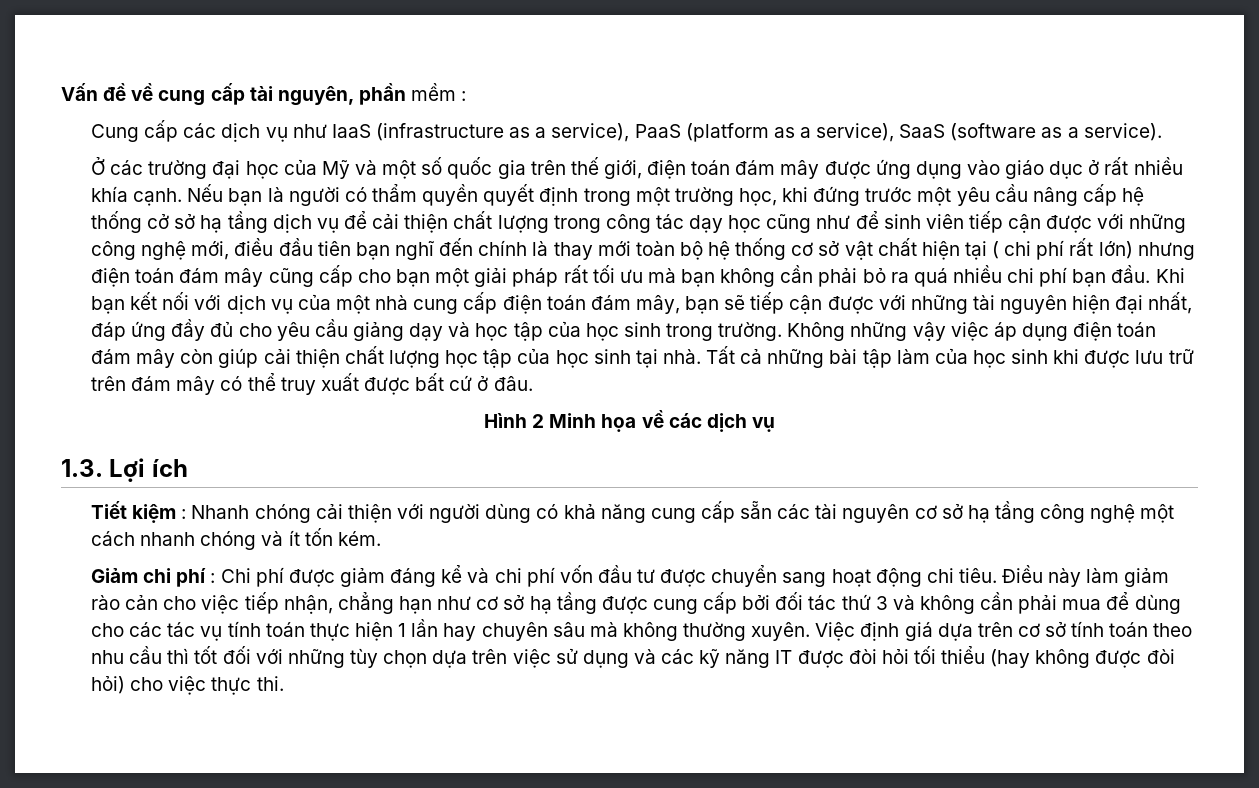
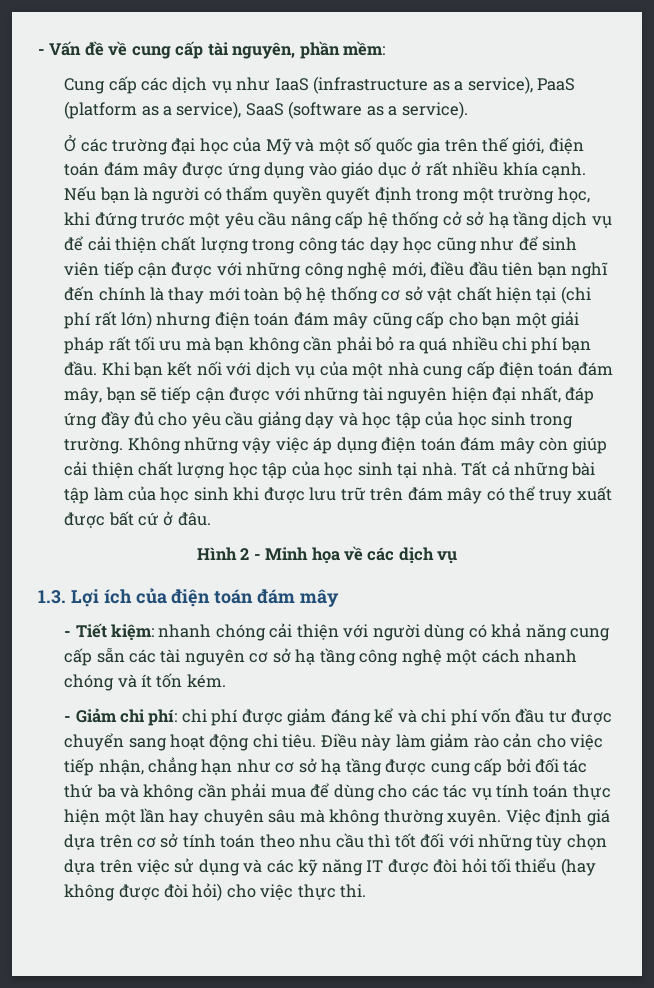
- Vấn đề về cung cấp tài nguyên, phần mềm :
+ - Vấn đề về cung cấp tài nguyên, phần mềm:
- Nếu bạn là người có thẩm quyền quyết định trong một trường học, khi đứng trước một yêu cầu nâng cấp hệ thống cở sở hạ tầng dịch vụ để cải thiện chất lượng trong công tác dạy học cũng như để sinh viên tiếp cận được với những công nghệ mới, điều đầu tiên bạn nghĩ đến chính là thay mới toàn bộ hệ thống cơ sở vật chất hiện tại ( chi phí rất lớn) nhưng điện toán đám mây cũng cấp cho bạn một giải pháp rất tối ưu mà bạn không cần phải bỏ ra quá nhiều chi phí bạn đầu.
+ Nếu bạn là người có thẩm quyền quyết định trong một trường học, khi đứng trước một yêu cầu nâng cấp hệ thống cở sở hạ tầng dịch vụ để cải thiện chất lượng trong công tác dạy học cũng như để sinh viên tiếp cận được với những công nghệ mới, điều đầu tiên bạn nghĩ đến chính là thay mới toàn bộ hệ thống cơ sở vật chất hiện tại (chi phí rất lớn) nhưng điện toán đám mây cũng cấp cho bạn một giải pháp rất tối ưu mà bạn không cần phải bỏ ra quá nhiều chi phí bạn đầu.
- Hình 2 Minh họa về các dịch vụ
+ Hình 2 - Minh họa về các dịch vụ
- 1.3. Lợi ích
- Tiết kiệm : Nhanh chóng cải thiện với người dùng có khả năng cung cấp sẵn các tài nguyên cơ sở hạ tầng công nghệ một cách nhanh chóng và ít tốn kém.
+ 1.3. Lợi ích của điện toán đám mây
+ - Tiết kiệm: nhanh chóng cải thiện với người dùng có khả năng cung cấp sẵn các tài nguyên cơ sở hạ tầng công nghệ một cách nhanh chóng và ít tốn kém.
- Giảm chi phí : Chi phí được giảm đáng kể và chi phí vốn đầu tư được chuyển sang hoạt động chi tiêu.
+ - Giảm chi phí: chi phí được giảm đáng kể và chi phí vốn đầu tư được chuyển sang hoạt động chi tiêu.
- Điều này làm giảm rào cản cho việc tiếp nhận, chẳng hạn như cơ sở hạ tầng được cung cấp bởi đối tác thứ 3 và không cần phải mua để dùng cho các tác vụ tính toán thực hiện 1 lần hay chuyên sâu mà không thường xuyên.
+ Điều này làm giảm rào cản cho việc tiếp nhận, chẳng hạn như cơ sở hạ tầng được cung cấp bởi đối tác thứ ba và không cần phải mua để dùng cho các tác vụ tính toán thực hiện một lần hay chuyên sâu mà không thường xuyên.

